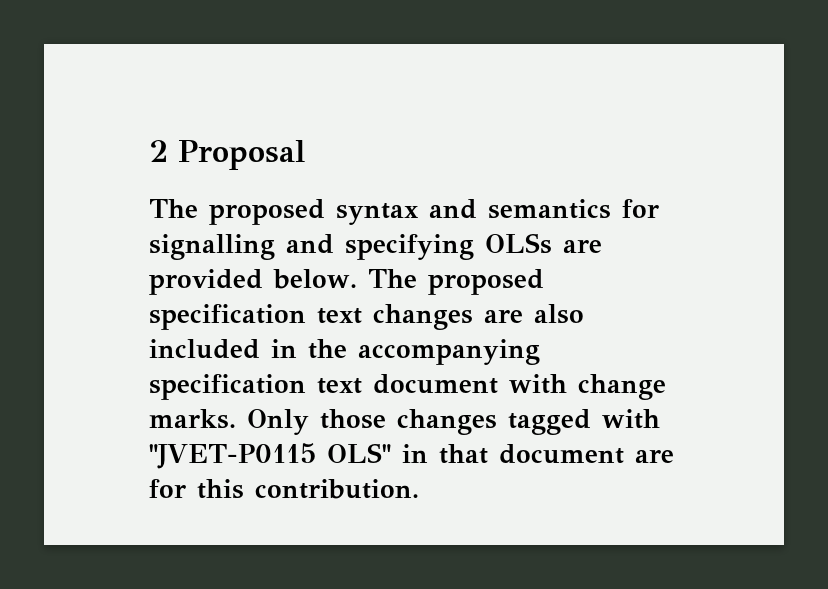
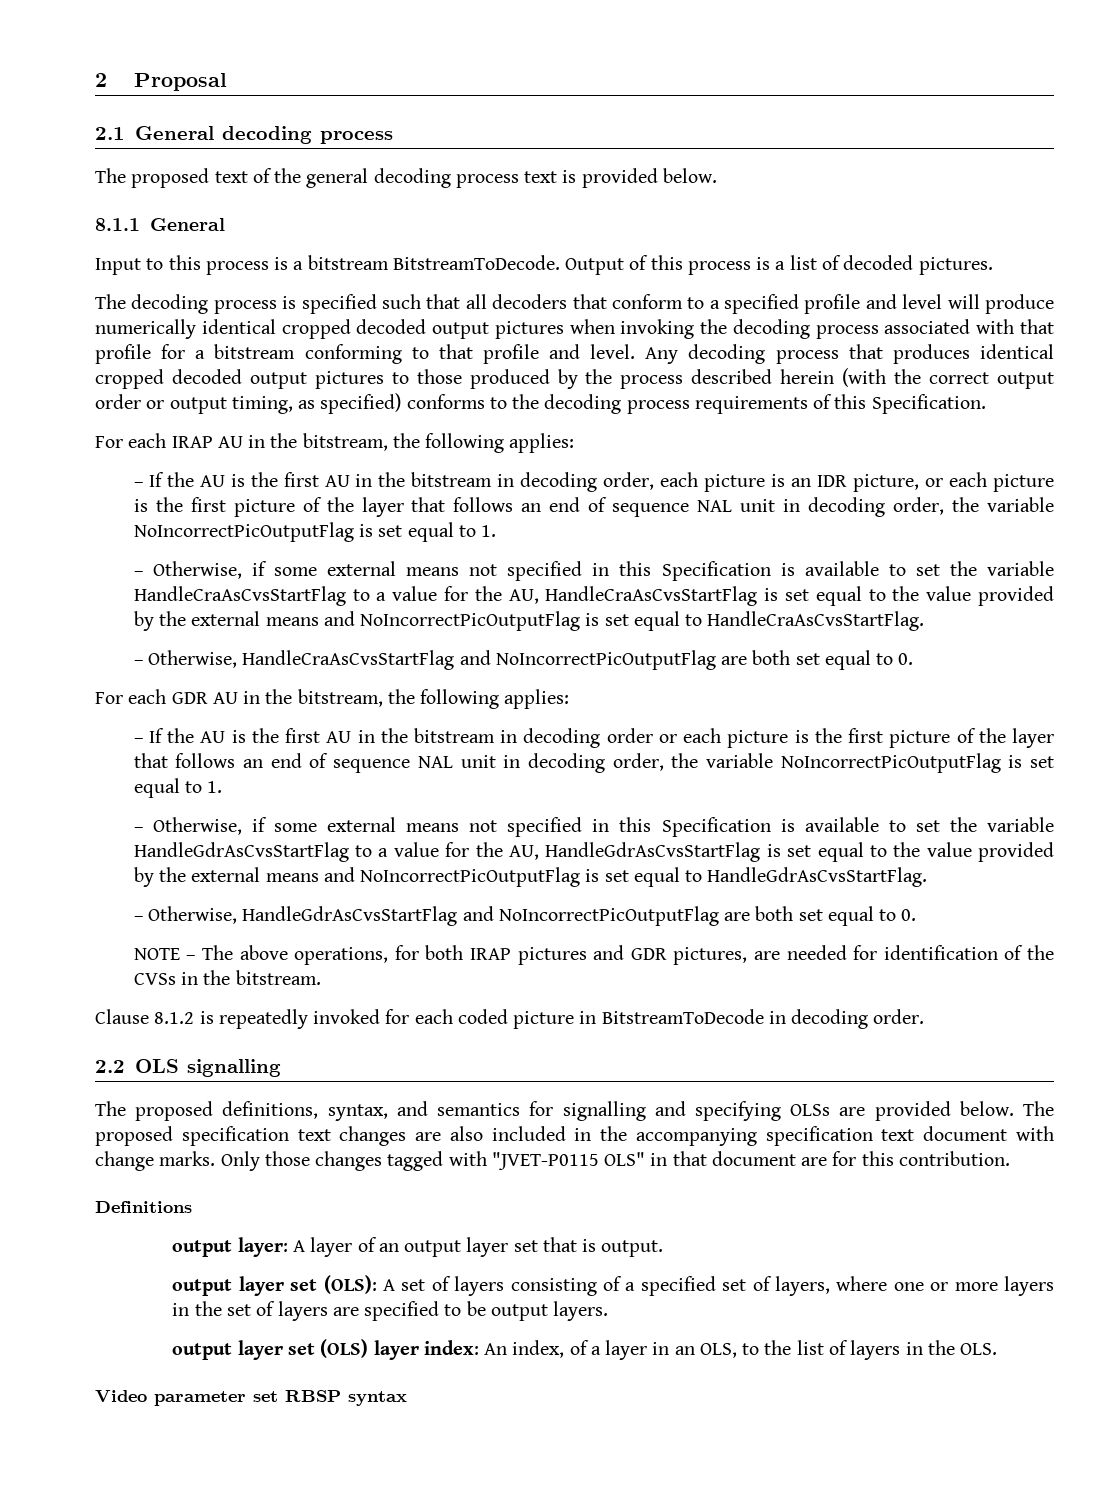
- The proposed syntax and semantics for signalling and specifying OLSs are provided below.
+ 2.1 General decoding process
+ The proposed text of the general decoding process text is provided below.
+ 8.1.1 General
+ Input to this process is a bitstream BitstreamToDecode. Output of this process is a list of decoded pictures.
+ The decoding process is specified such that all decoders that conform to a specified profile and level will produce numerically identical cropped decoded output pictures when invoking the decoding process associated with that profile for a bitstream conforming to that profile and level. Any decoding process that produces identical cropped decoded output pictures to those produced by the process described herein (with the correct output order or output timing, as specified) conforms to the decoding process requirements of this Specification.
+ For each IRAP AU in the bitstream, the following applies:
+ – If the AU is the first AU in the bitstream in decoding order, each picture is an IDR picture, or each picture is the first picture of the layer that follows an end of sequence NAL unit in decoding order, the variable NoIncorrectPicOutputFlag is set equal to 1.
+ – Otherwise, if some external means not specified in this Specification is available to set the variable HandleCraAsCvsStartFlag to a value for the AU, HandleCraAsCvsStartFlag is set equal to the value provided by the external means and NoIncorrectPicOutputFlag is set equal to HandleCraAsCvsStartFlag.
+ – Otherwise, HandleCraAsCvsStartFlag and NoIncorrectPicOutputFlag are both set equal to 0.
+ For each GDR AU in the bitstream, the following applies:
+ – If the AU is the first AU in the bitstream in decoding order or each picture is the first picture of the layer that follows an end of sequence NAL unit in decoding order, the variable NoIncorrectPicOutputFlag is set equal to 1.
+ – Otherwise, if some external means not specified in this Specification is available to set the variable HandleGdrAsCvsStartFlag to a value for the AU, HandleGdrAsCvsStartFlag is set equal to the value provided by the external means and NoIncorrectPicOutputFlag is set equal to HandleGdrAsCvsStartFlag.
+ – Otherwise, HandleGdrAsCvsStartFlag and NoIncorrectPicOutputFlag are both set equal to 0.
+ NOTE – The above operations, for both IRAP pictures and GDR pictures, are needed for identification of the CVSs in the bitstream.
+ Clause 8.1.2 is repeatedly invoked for each coded picture in BitstreamToDecode in decoding order.
+ 2.2 OLS signalling
+ The proposed definitions, syntax, and semantics for signalling and specifying OLSs are provided below.
+ Definitions
+ output layer: A layer of an output layer set that is output.
+ output layer set (OLS): A set of layers consisting of a specified set of layers, where one or more layers in the set of layers are specified to be output layers.
+ output layer set (OLS) layer index: An index, of a layer in an OLS, to the list of layers in the OLS.
+ Video parameter set RBSP syntax

